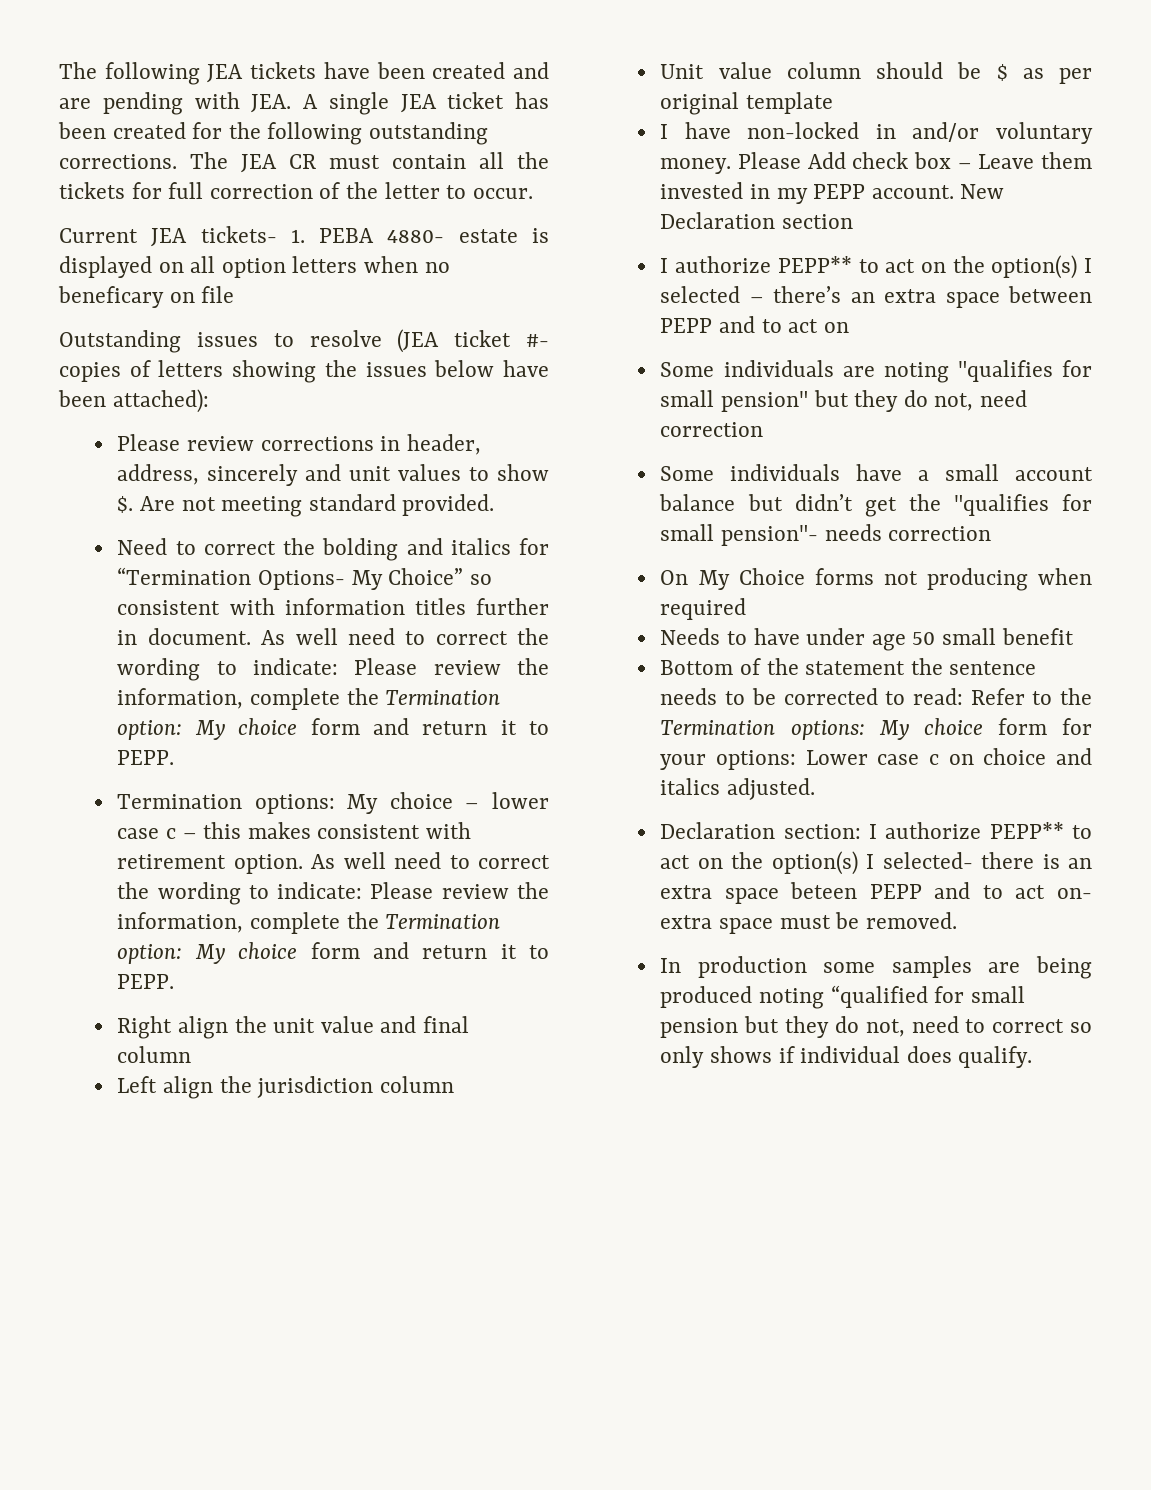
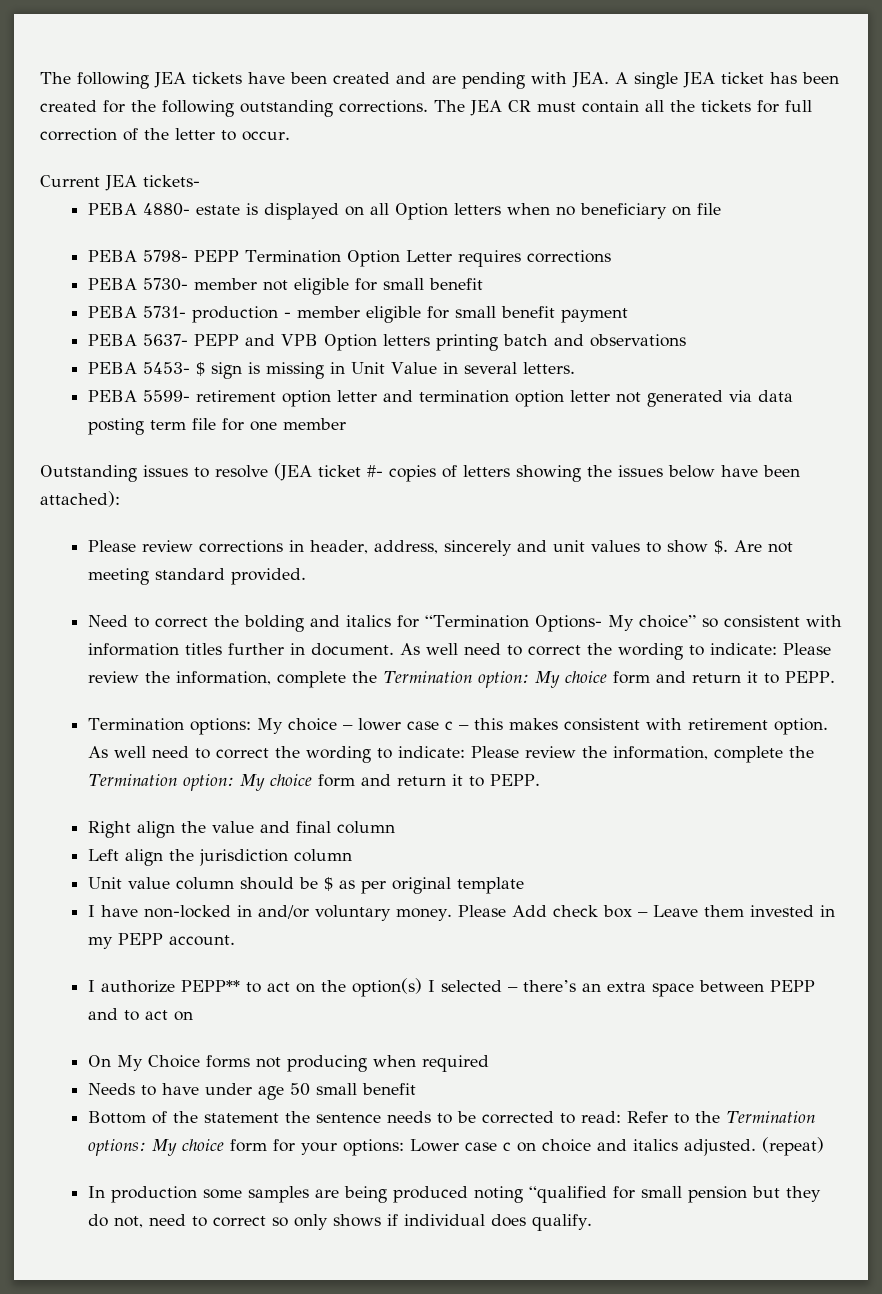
- Current JEA tickets- 1. PEBA 4880- estate is displayed on all option letters when no beneficary on file
+ Current JEA tickets-
+ PEBA 4880- estate is displayed on all Option letters when no beneficiary on file
+ PEBA 5798- PEPP Termination Option Letter requires corrections
+ PEBA 5730- member not eligible for small benefit
+ PEBA 5731- production - member eligible for small benefit payment
+ PEBA 5637- PEPP and VPB Option letters printing batch and observations
+ PEBA 5453- $ sign is missing in Unit Value in several letters.
+ PEBA 5599- retirement option letter and termination option letter not generated via data posting term file for one member
- Need to correct the bolding and italics for “Termination Options- My Choice” so consistent with information titles further in document.
+ Need to correct the bolding and italics for “Termination Options- My choice” so consistent with information titles further in document.
- Right align the unit value and final column
+ Right align the value and final column
- New Declaration section
- Some individuals are noting "qualifies for small pension" but they do not, need correction
- Some individuals have a small account balance but didn’t get the "qualifies for small pension"- needs correction
- Bottom of the statement the sentence needs to be corrected to read: Refer to the Termination options: My choice form for your options: Lower case c on choice and italics adjusted.
- Declaration section: I authorize PEPP** to act on the option(s) I selected- there is an extra space beteen PEPP and to act on- extra space must be removed.
+ Bottom of the statement the sentence needs to be corrected to read: Refer to the Termination options: My choice form for your options: Lower case c on choice and italics adjusted. (repeat)

